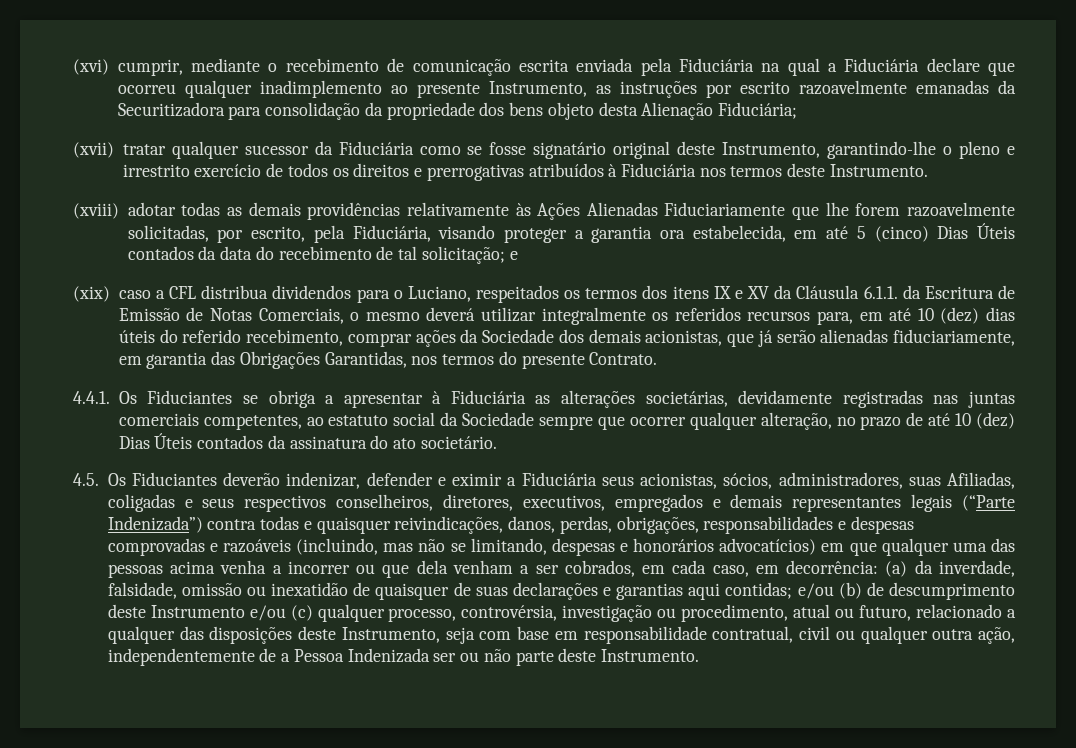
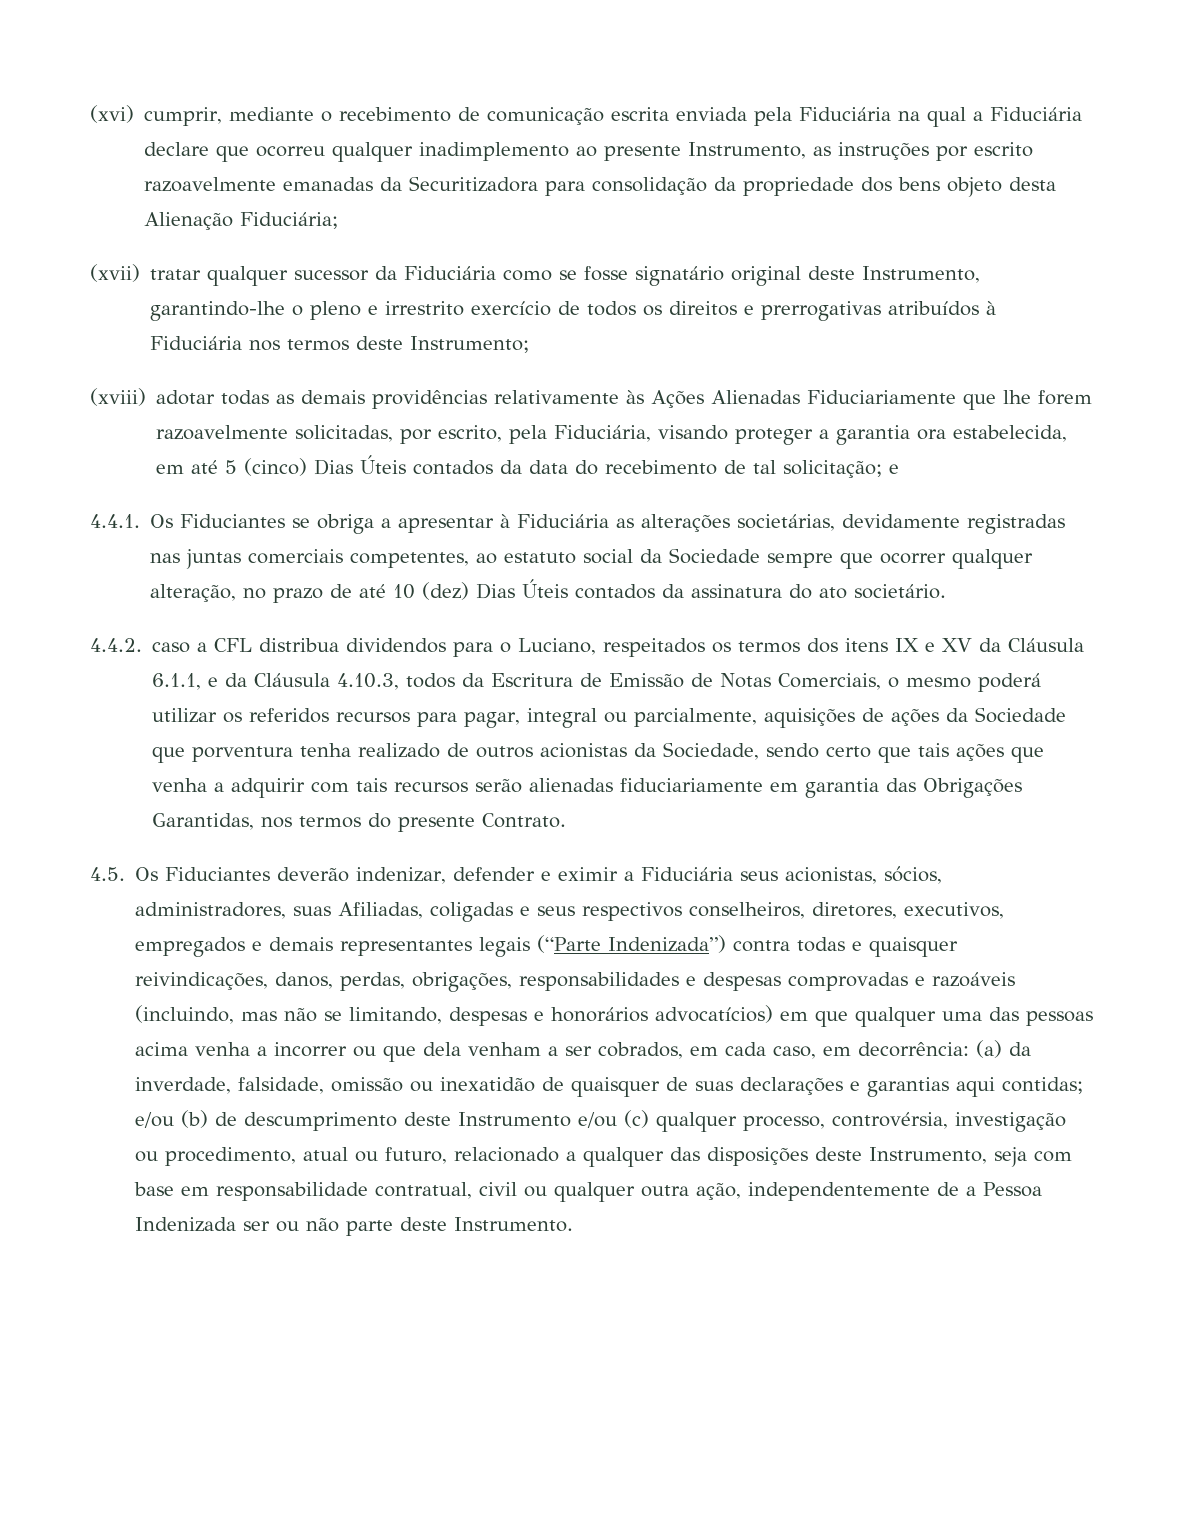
- (xvii) tratar qualquer sucessor da Fiduciária como se fosse signatário original deste Instrumento, garantindo-lhe o pleno e irrestrito exercício de todos os direitos e prerrogativas atribuídos à Fiduciária nos termos deste Instrumento.
+ (xvii) tratar qualquer sucessor da Fiduciária como se fosse signatário original deste Instrumento, garantindo-lhe o pleno e irrestrito exercício de todos os direitos e prerrogativas atribuídos à Fiduciária nos termos deste Instrumento;
- (xix) caso a CFL distribua dividendos para o Luciano, respeitados os termos dos itens IX e XV da Cláusula 6.1.1. da Escritura de Emissão de Notas Comerciais, o mesmo deverá utilizar integralmente os referidos recursos para, em até 10 (dez) dias úteis do referido recebimento, comprar ações da Sociedade dos demais acionistas, que já serão alienadas fiduciariamente, em garantia das Obrigações Garantidas, nos termos do presente Contrato.
+ 4.4.2. caso a CFL distribua dividendos para o Luciano, respeitados os termos dos itens IX e XV da Cláusula 6.1.1, e da Cláusula 4.10.3, todos da Escritura de Emissão de Notas Comerciais, o mesmo poderá utilizar os referidos recursos para pagar, integral ou parcialmente, aquisições de ações da Sociedade que porventura tenha realizado de outros acionistas da Sociedade, sendo certo que tais ações que venha a adquirir com tais recursos serão alienadas fiduciariamente em garantia das Obrigações Garantidas, nos termos do presente Contrato.

